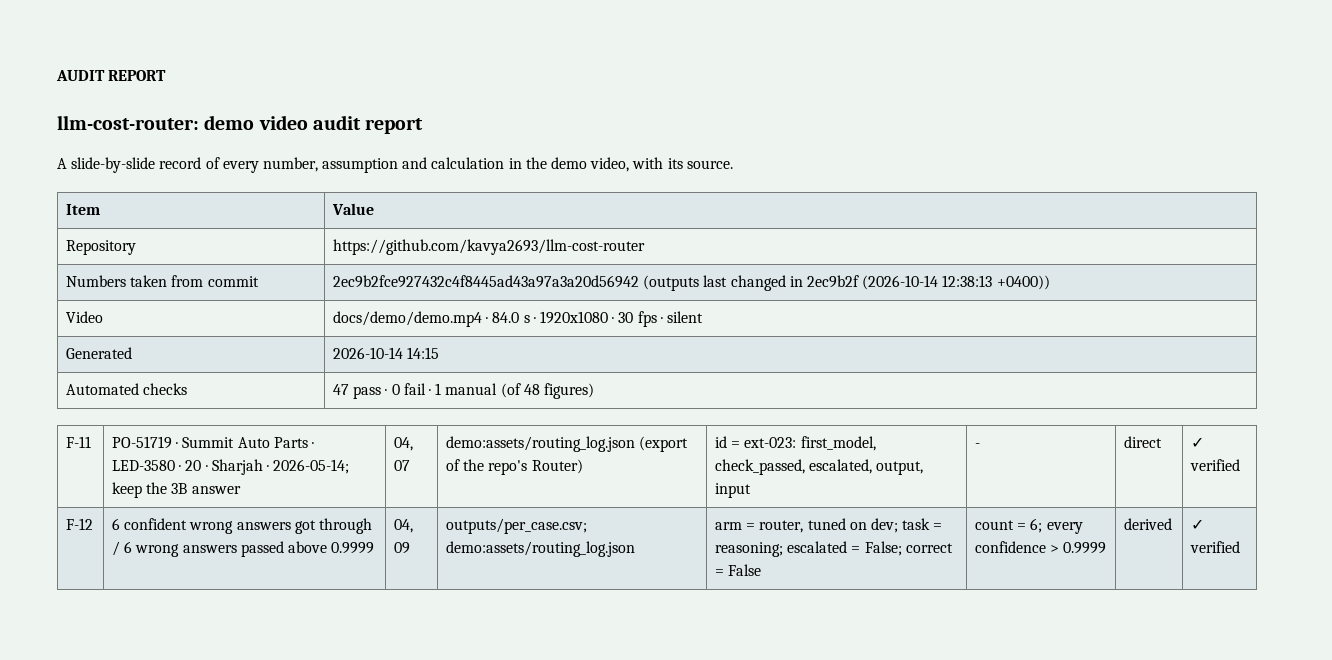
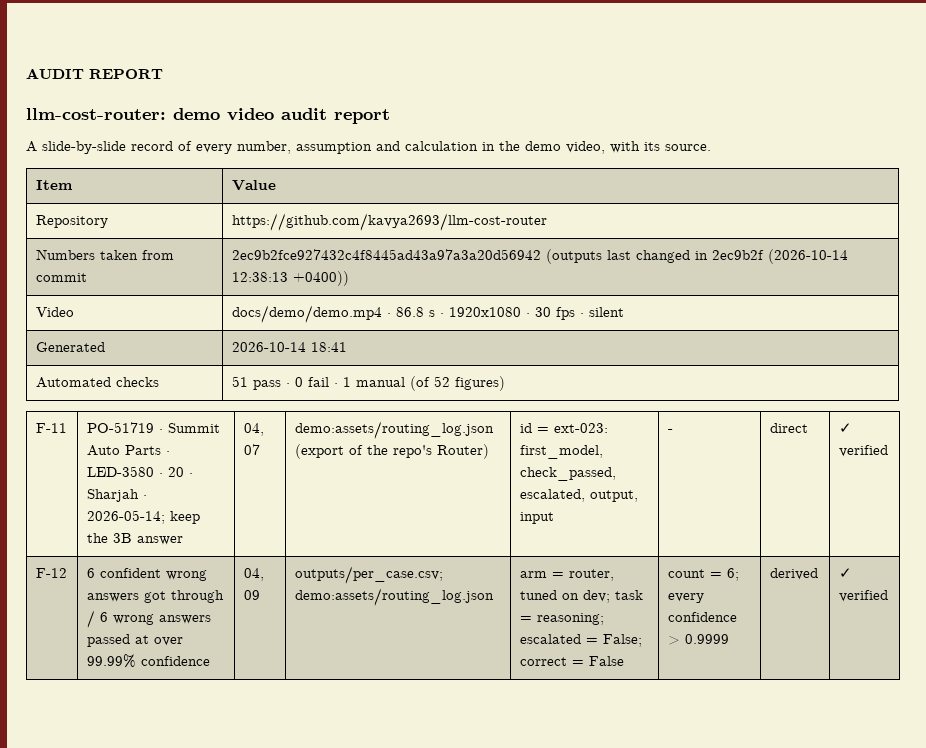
- Video | docs/demo/demo.mp4 · 84.0 s · 1920x1080 · 30 fps · silent
+ Video | docs/demo/demo.mp4 · 86.8 s · 1920x1080 · 30 fps · silent
- Generated | 2026-10-14 14:15
+ Generated | 2026-10-14 18:41
- Automated checks | 47 pass · 0 fail · 1 manual (of 48 figures)
+ Automated checks | 51 pass · 0 fail · 1 manual (of 52 figures)
- 6 confident wrong answers got through / 6 wrong answers passed above 0.9999
+ 6 confident wrong answers got through / 6 wrong answers passed at over 99.99% confidence

